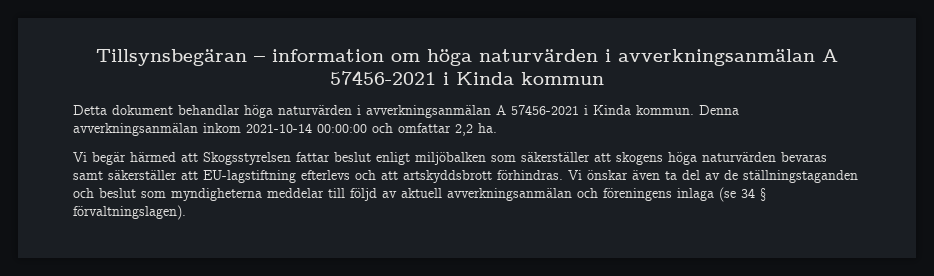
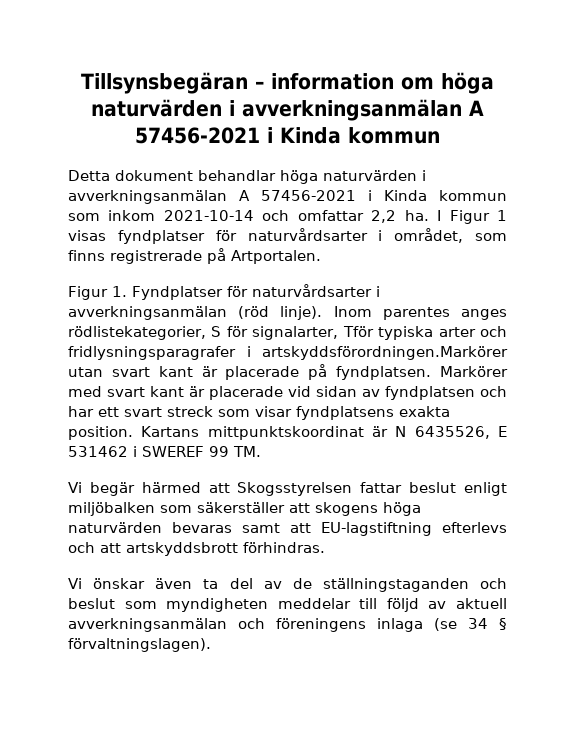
- Detta dokument behandlar höga naturvärden i avverkningsanmälan A 57456-2021 i Kinda kommun. Denna avverkningsanmälan inkom 2021-10-14 00:00:00 och omfattar 2,2 ha.
+ Detta dokument behandlar höga naturvärden i avverkningsanmälan A 57456-2021 i Kinda kommun som inkom 2021-10-14 och omfattar 2,2 ha. I Figur 1 visas fyndplatser för naturvårdsarter i området, som finns registrerade på Artportalen.
+ Figur 1. Fyndplatser för naturvårdsarter i avverkningsanmälan (röd linje). Inom parentes anges rödlistekategorier, S för signalarter, Tför typiska arter och fridlysningsparagrafer i artskyddsförordningen.Markörer utan svart kant är placerade på fyndplatsen. Markörer med svart kant är placerade vid sidan av fyndplatsen och har ett svart streck som visar fyndplatsens exakta position. Kartans mittpunktskoordinat är N 6435526, E 531462 i SWEREF 99 TM.
- Vi begär härmed att Skogsstyrelsen fattar beslut enligt miljöbalken som säkerställer att skogens höga naturvärden bevaras samt säkerställer att EU-lagstiftning efterlevs och att artskyddsbrott förhindras. Vi önskar även ta del av de ställningstaganden och beslut som myndigheterna meddelar till följd av aktuell avverkningsanmälan och föreningens inlaga (se 34 § förvaltningslagen).
+ Vi begär härmed att Skogsstyrelsen fattar beslut enligt miljöbalken som säkerställer att skogens höga naturvärden bevaras samt att EU-lagstiftning efterlevs och att artskyddsbrott förhindras.
+ Vi önskar även ta del av de ställningstaganden och beslut som myndigheten meddelar till följd av aktuell avverkningsanmälan och föreningens inlaga (se 34 § förvaltningslagen).

